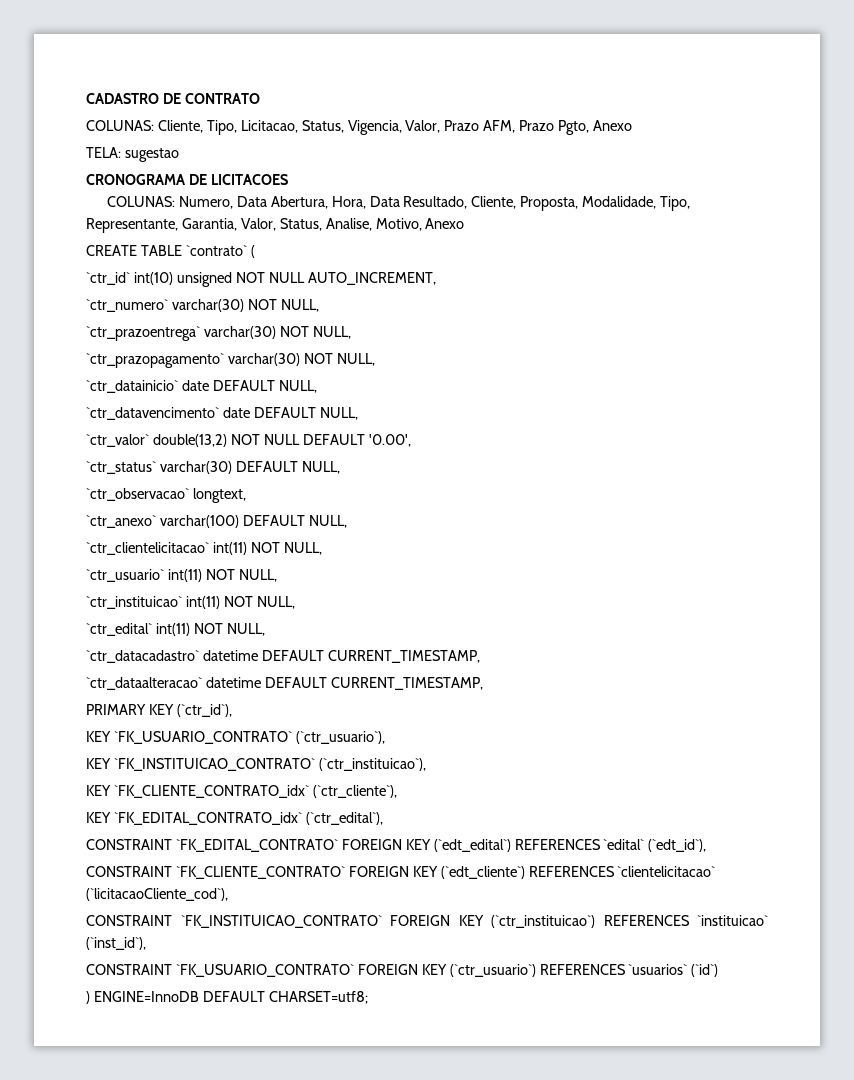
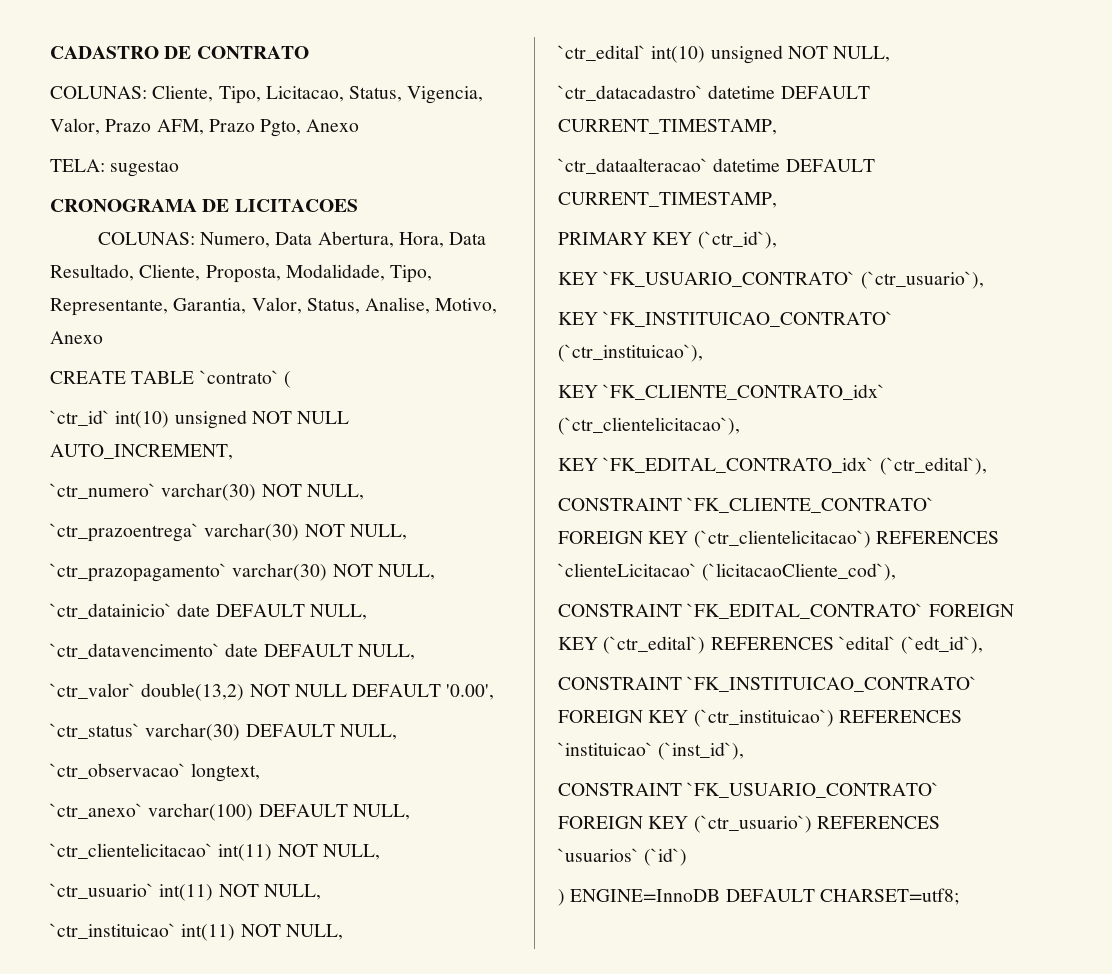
- `ctr_edital` int(11) NOT NULL,
+ `ctr_edital` int(10) unsigned NOT NULL,
- KEY `FK_CLIENTE_CONTRATO_idx` (`ctr_cliente`),
+ KEY `FK_CLIENTE_CONTRATO_idx` (`ctr_clientelicitacao`),
+ CONSTRAINT `FK_CLIENTE_CONTRATO` FOREIGN KEY (`ctr_clientelicitacao`) REFERENCES `clienteLicitacao` (`licitacaoCliente_cod`),
- CONSTRAINT `FK_EDITAL_CONTRATO` FOREIGN KEY (`edt_edital`) REFERENCES `edital` (`edt_id`),
+ CONSTRAINT `FK_EDITAL_CONTRATO` FOREIGN KEY (`ctr_edital`) REFERENCES `edital` (`edt_id`),
- CONSTRAINT `FK_CLIENTE_CONTRATO` FOREIGN KEY (`edt_cliente`) REFERENCES `clientelicitacao` (`licitacaoCliente_cod`),

